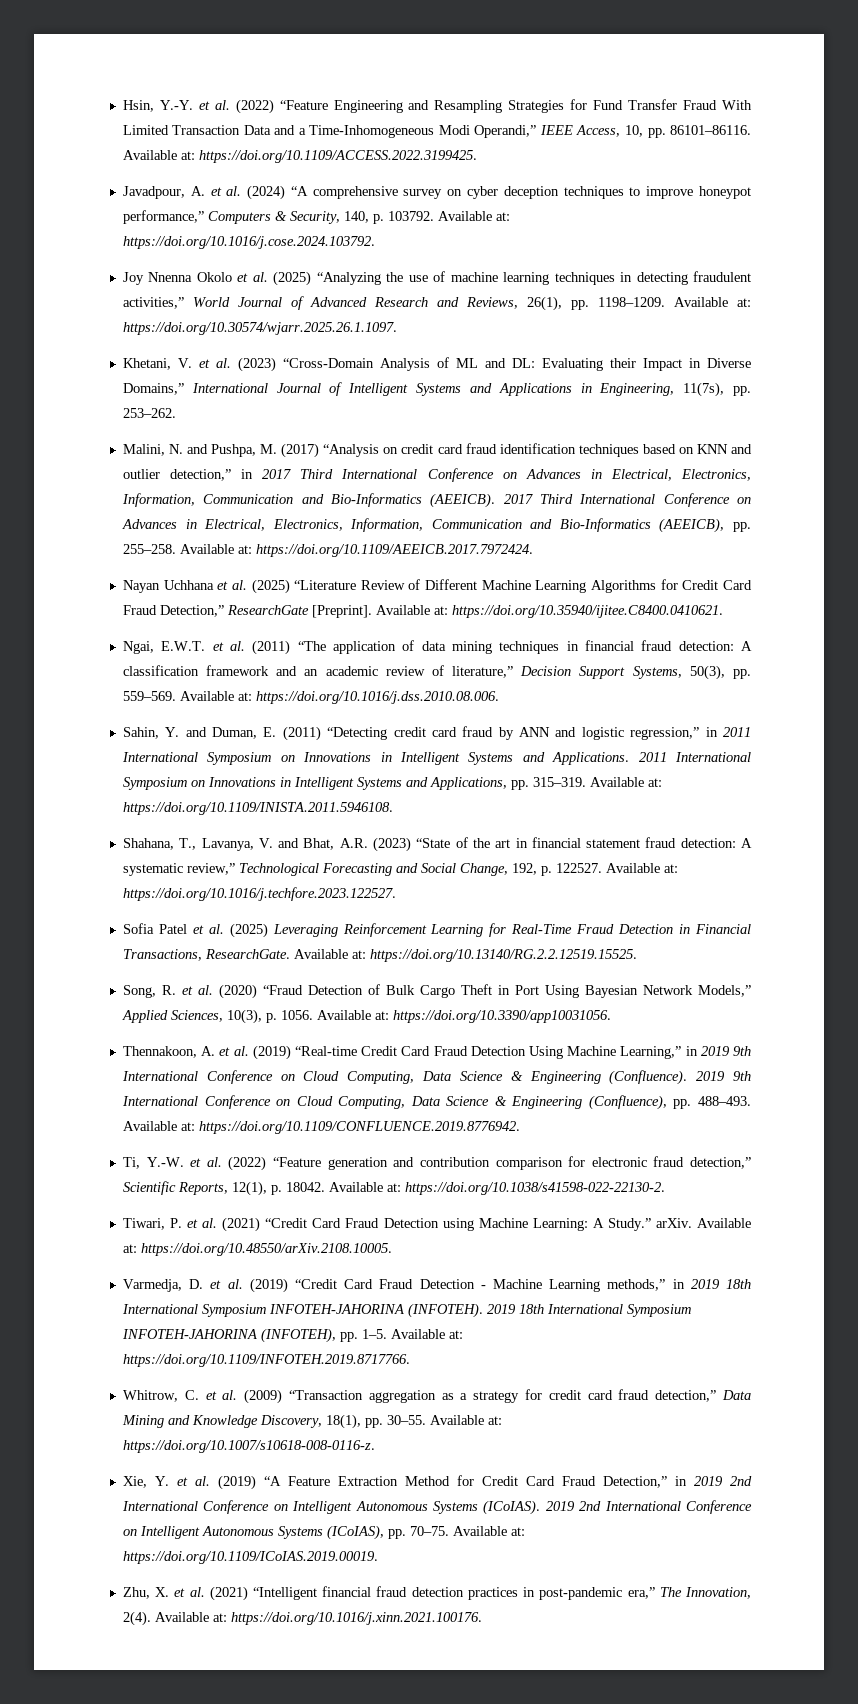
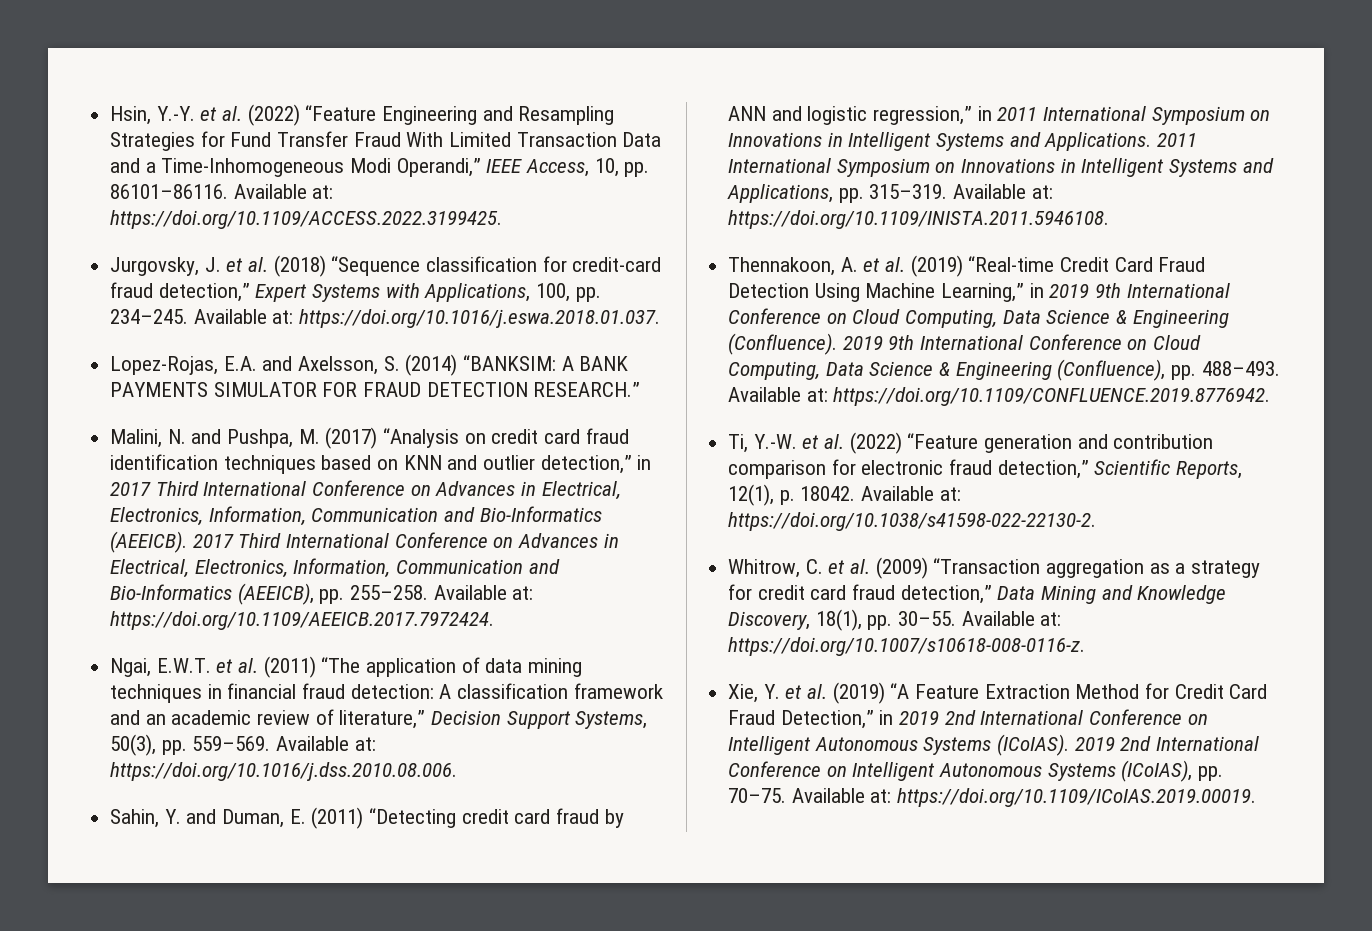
- Javadpour, A. et al. (2024) “A comprehensive survey on cyber deception techniques to improve honeypot performance,” Computers & Security, 140, p. 103792. Available at: https://doi.org/10.1016/j.cose.2024.103792.
- Joy Nnenna Okolo et al. (2025) “Analyzing the use of machine learning techniques in detecting fraudulent activities,” World Journal of Advanced Research and Reviews, 26(1), pp. 1198–1209. Available at: https://doi.org/10.30574/wjarr.2025.26.1.1097.
- Khetani, V. et al. (2023) “Cross-Domain Analysis of ML and DL: Evaluating their Impact in Diverse Domains,” International Journal of Intelligent Systems and Applications in Engineering, 11(7s), pp. 253–262.
+ Jurgovsky, J. et al. (2018) “Sequence classification for credit-card fraud detection,” Expert Systems with Applications, 100, pp. 234–245. Available at: https://doi.org/10.1016/j.eswa.2018.01.037.
+ Lopez-Rojas, E.A. and Axelsson, S. (2014) “BANKSIM: A BANK PAYMENTS SIMULATOR FOR FRAUD DETECTION RESEARCH.”
- Nayan Uchhana et al. (2025) “Literature Review of Different Machine Learning Algorithms for Credit Card Fraud Detection,” ResearchGate [Preprint]. Available at: https://doi.org/10.35940/ijitee.C8400.0410621.
- Shahana, T., Lavanya, V. and Bhat, A.R. (2023) “State of the art in financial statement fraud detection: A systematic review,” Technological Forecasting and Social Change, 192, p. 122527. Available at: https://doi.org/10.1016/j.techfore.2023.122527.
- Sofia Patel et al. (2025) Leveraging Reinforcement Learning for Real-Time Fraud Detection in Financial Transactions, ResearchGate. Available at: https://doi.org/10.13140/RG.2.2.12519.15525.
- Song, R. et al. (2020) “Fraud Detection of Bulk Cargo Theft in Port Using Bayesian Network Models,” Applied Sciences, 10(3), p. 1056. Available at: https://doi.org/10.3390/app10031056.
- Tiwari, P. et al. (2021) “Credit Card Fraud Detection using Machine Learning: A Study.” arXiv. Available at: https://doi.org/10.48550/arXiv.2108.10005.
- Varmedja, D. et al. (2019) “Credit Card Fraud Detection - Machine Learning methods,” in 2019 18th International Symposium INFOTEH-JAHORINA (INFOTEH). 2019 18th International Symposium INFOTEH-JAHORINA (INFOTEH), pp. 1–5. Available at: https://doi.org/10.1109/INFOTEH.2019.8717766.
- Zhu, X. et al. (2021) “Intelligent financial fraud detection practices in post-pandemic era,” The Innovation, 2(4). Available at: https://doi.org/10.1016/j.xinn.2021.100176.

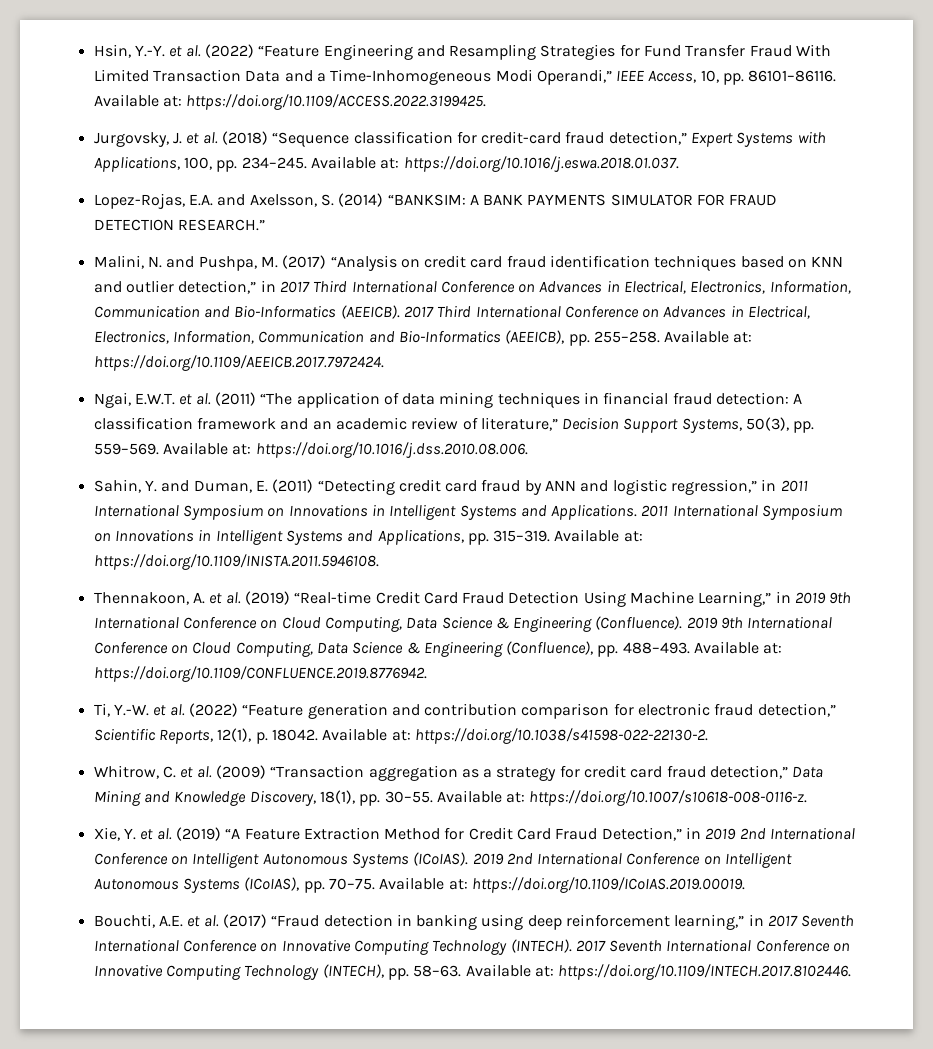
+ Bouchti, A.E. et al. (2017) “Fraud detection in banking using deep reinforcement learning,” in 2017 Seventh International Conference on Innovative Computing Technology (INTECH). 2017 Seventh International Conference on Innovative Computing Technology (INTECH), pp. 58–63. Available at: https://doi.org/10.1109/INTECH.2017.8102446.

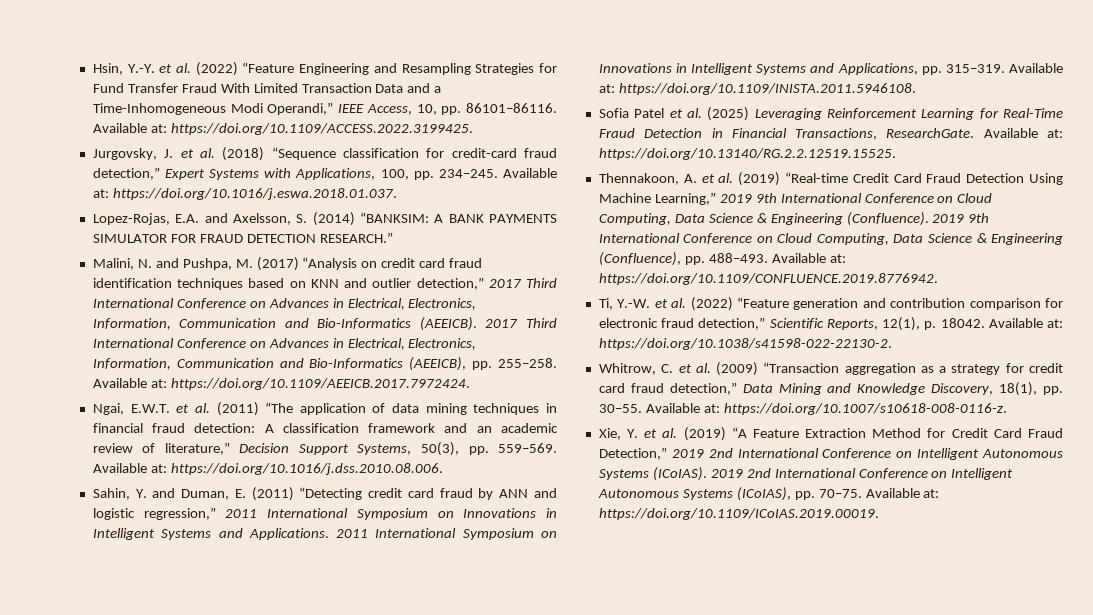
- Malini, N. and Pushpa, M. (2017) “Analysis on credit card fraud identification techniques based on KNN and outlier detection,” in 2017 Third International Conference on Advances in Electrical, Electronics, Information, Communication and Bio-Informatics (AEEICB).
+ Malini, N. and Pushpa, M. (2017) “Analysis on credit card fraud identification techniques based on KNN and outlier detection,” 2017 Third International Conference on Advances in Electrical, Electronics, Information, Communication and Bio-Informatics (AEEICB).
- Sahin, Y. and Duman, E. (2011) “Detecting credit card fraud by ANN and logistic regression,” in 2011 International Symposium on Innovations in Intelligent Systems and Applications.
+ Sahin, Y. and Duman, E. (2011) “Detecting credit card fraud by ANN and logistic regression,” 2011 International Symposium on Innovations in Intelligent Systems and Applications.
+ Sofia Patel et al. (2025) Leveraging Reinforcement Learning for Real-Time Fraud Detection in Financial Transactions, ResearchGate. Available at: https://doi.org/10.13140/RG.2.2.12519.15525.
- Thennakoon, A. et al. (2019) “Real-time Credit Card Fraud Detection Using Machine Learning,” in 2019 9th International Conference on Cloud Computing, Data Science & Engineering (Confluence).
+ Thennakoon, A. et al. (2019) “Real-time Credit Card Fraud Detection Using Machine Learning,” 2019 9th International Conference on Cloud Computing, Data Science & Engineering (Confluence).
- Xie, Y. et al. (2019) “A Feature Extraction Method for Credit Card Fraud Detection,” in 2019 2nd International Conference on Intelligent Autonomous Systems (ICoIAS).
+ Xie, Y. et al. (2019) “A Feature Extraction Method for Credit Card Fraud Detection,” 2019 2nd International Conference on Intelligent Autonomous Systems (ICoIAS).
- Bouchti, A.E. et al. (2017) “Fraud detection in banking using deep reinforcement learning,” in 2017 Seventh International Conference on Innovative Computing Technology (INTECH). 2017 Seventh International Conference on Innovative Computing Technology (INTECH), pp. 58–63. Available at: https://doi.org/10.1109/INTECH.2017.8102446.

